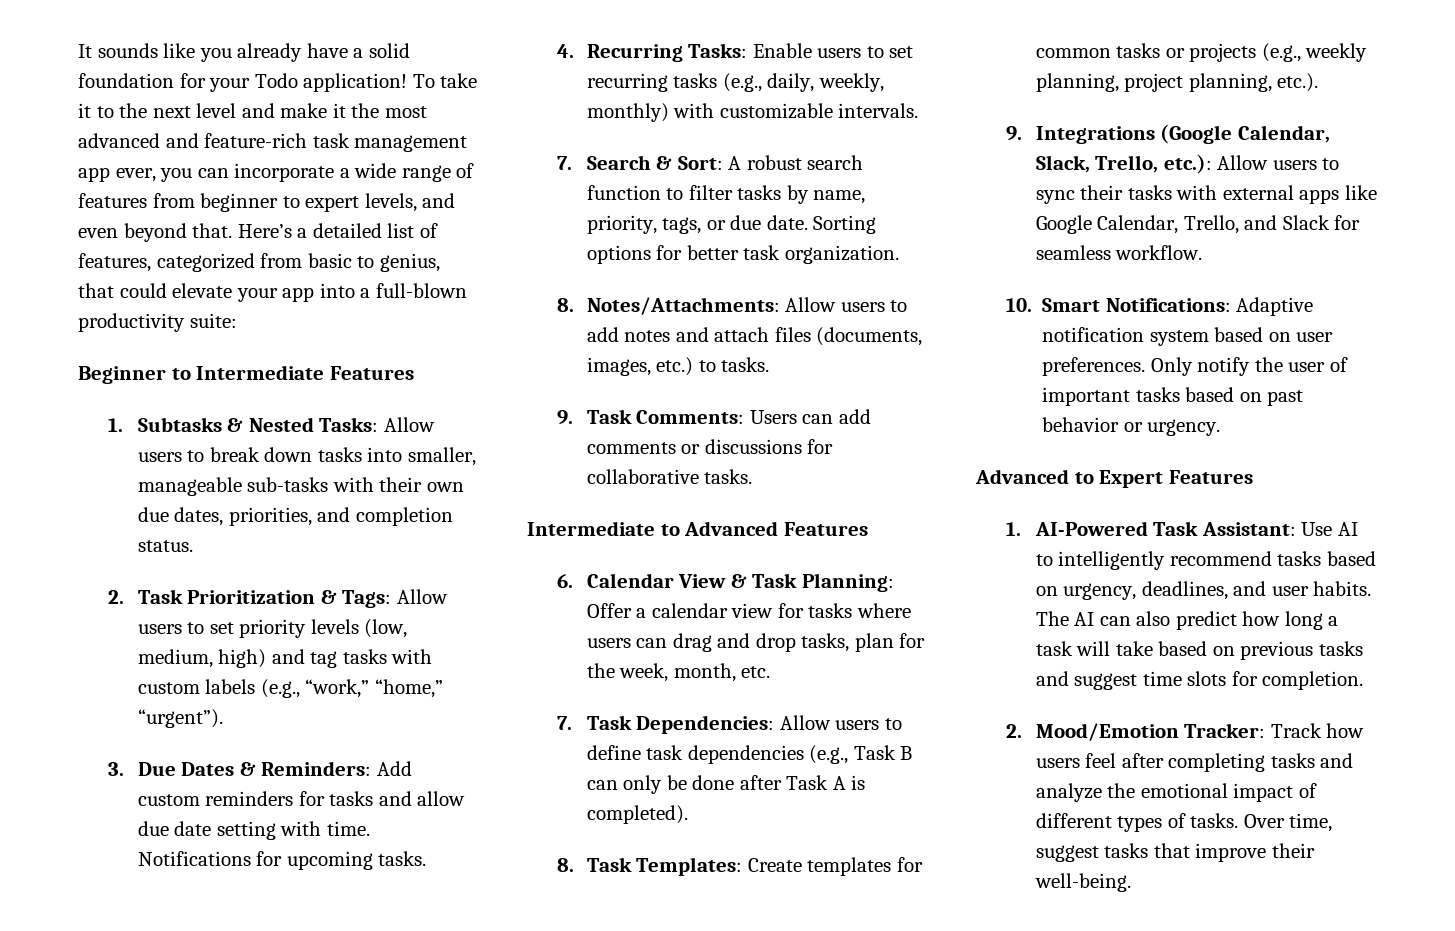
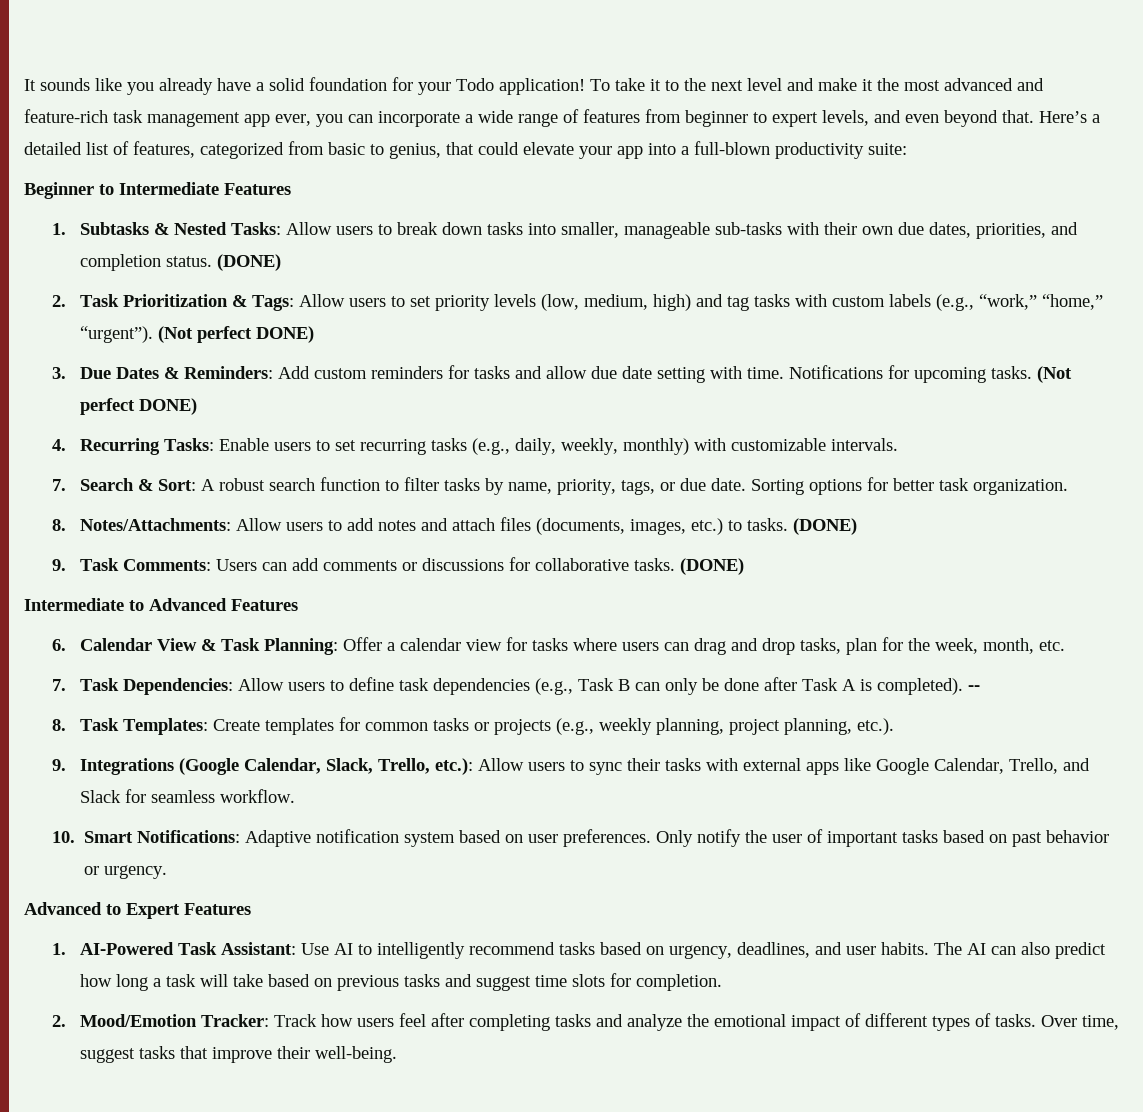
- 1. Subtasks & Nested Tasks: Allow users to break down tasks into smaller, manageable sub-tasks with their own due dates, priorities, and completion status.
+ 1. Subtasks & Nested Tasks: Allow users to break down tasks into smaller, manageable sub-tasks with their own due dates, priorities, and completion status. (DONE)
- 2. Task Prioritization & Tags: Allow users to set priority levels (low, medium, high) and tag tasks with custom labels (e.g., “work,” “home,” “urgent”).
+ 2. Task Prioritization & Tags: Allow users to set priority levels (low, medium, high) and tag tasks with custom labels (e.g., “work,” “home,” “urgent”). (Not perfect DONE)
- Notifications for upcoming tasks.
+ Notifications for upcoming tasks. (Not perfect DONE)
- 8. Notes/Attachments: Allow users to add notes and attach files (documents, images, etc.) to tasks.
+ 8. Notes/Attachments: Allow users to add notes and attach files (documents, images, etc.) to tasks. (DONE)
- 9. Task Comments: Users can add comments or discussions for collaborative tasks.
+ 9. Task Comments: Users can add comments or discussions for collaborative tasks. (DONE)
+ --

